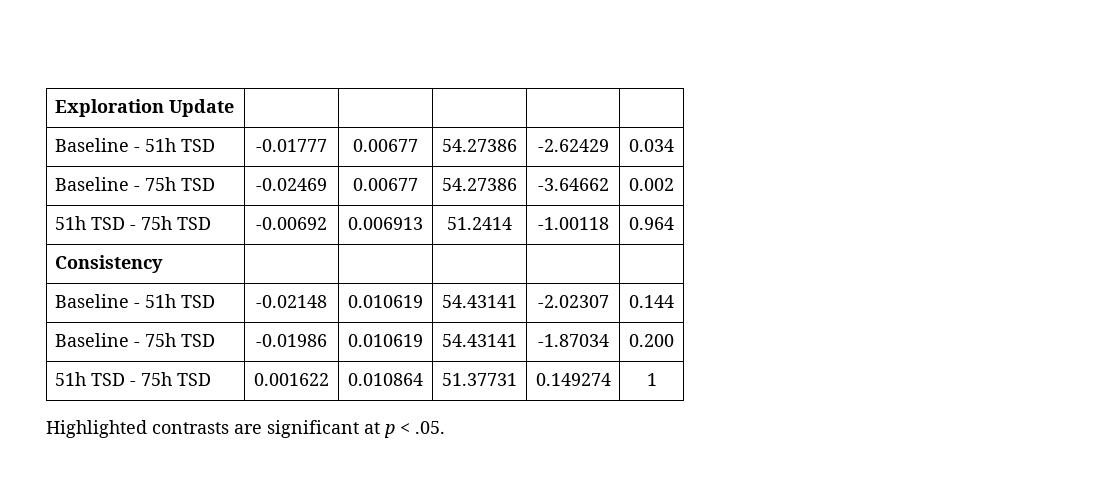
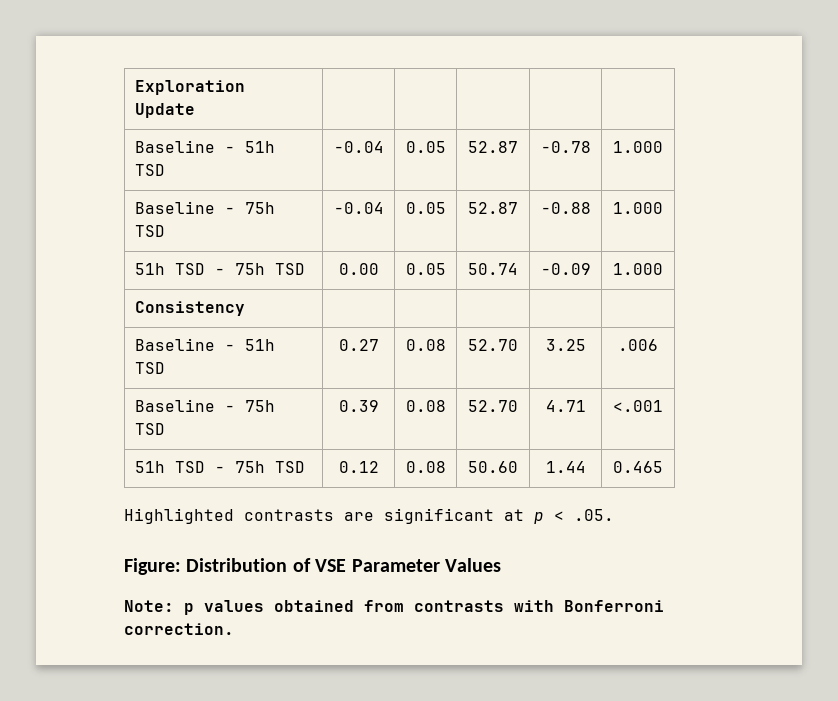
- Baseline - 51h TSD | -0.01777 | 0.00677 | 54.27386 | -2.62429 | 0.034
- Baseline - 75h TSD | -0.02469 | 0.00677 | 54.27386 | -3.64662 | 0.002
- 51h TSD - 75h TSD | -0.00692 | 0.006913 | 51.2414 | -1.00118 | 0.964
+ Baseline - 51h TSD | -0.04 | 0.05 | 52.87 | -0.78 | 1.000
+ Baseline - 75h TSD | -0.04 | 0.05 | 52.87 | -0.88 | 1.000
+ 51h TSD - 75h TSD | 0.00 | 0.05 | 50.74 | -0.09 | 1.000
- Baseline - 51h TSD | -0.02148 | 0.010619 | 54.43141 | -2.02307 | 0.144
- Baseline - 75h TSD | -0.01986 | 0.010619 | 54.43141 | -1.87034 | 0.200
- 51h TSD - 75h TSD | 0.001622 | 0.010864 | 51.37731 | 0.149274 | 1
+ Baseline - 51h TSD | 0.27 | 0.08 | 52.70 | 3.25 | .006
+ Baseline - 75h TSD | 0.39 | 0.08 | 52.70 | 4.71 | <.001
+ 51h TSD - 75h TSD | 0.12 | 0.08 | 50.60 | 1.44 | 0.465
+ Figure: Distribution of VSE Parameter Values
+ Note: p values obtained from contrasts with Bonferroni correction.

